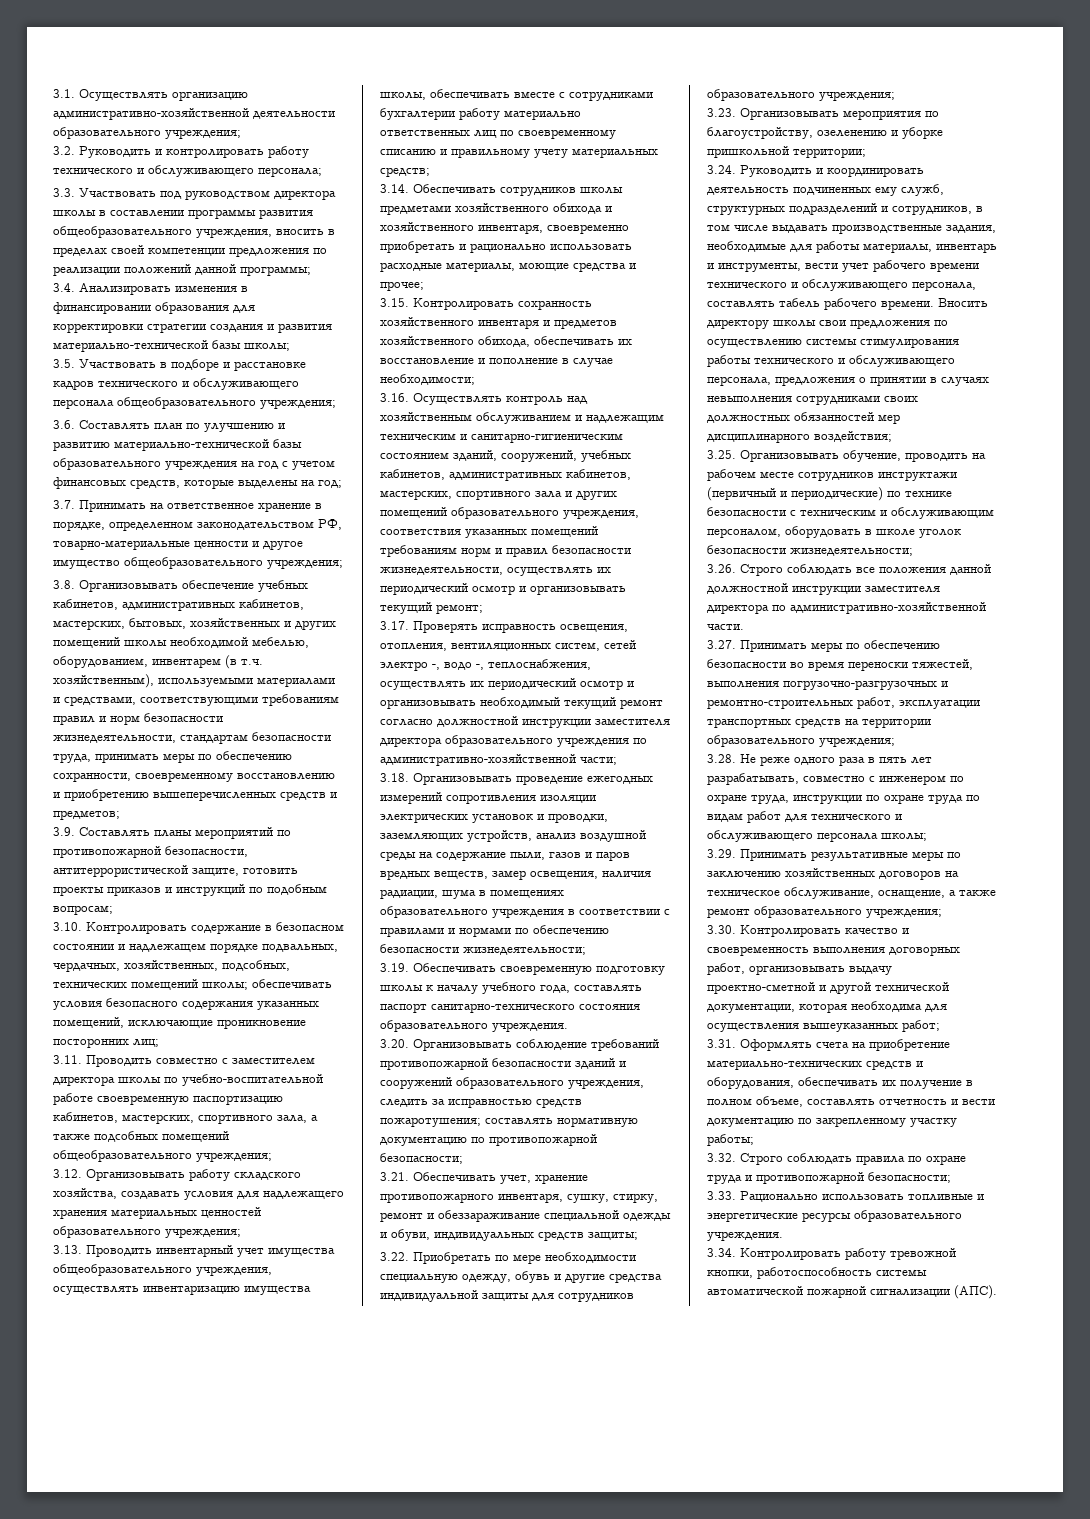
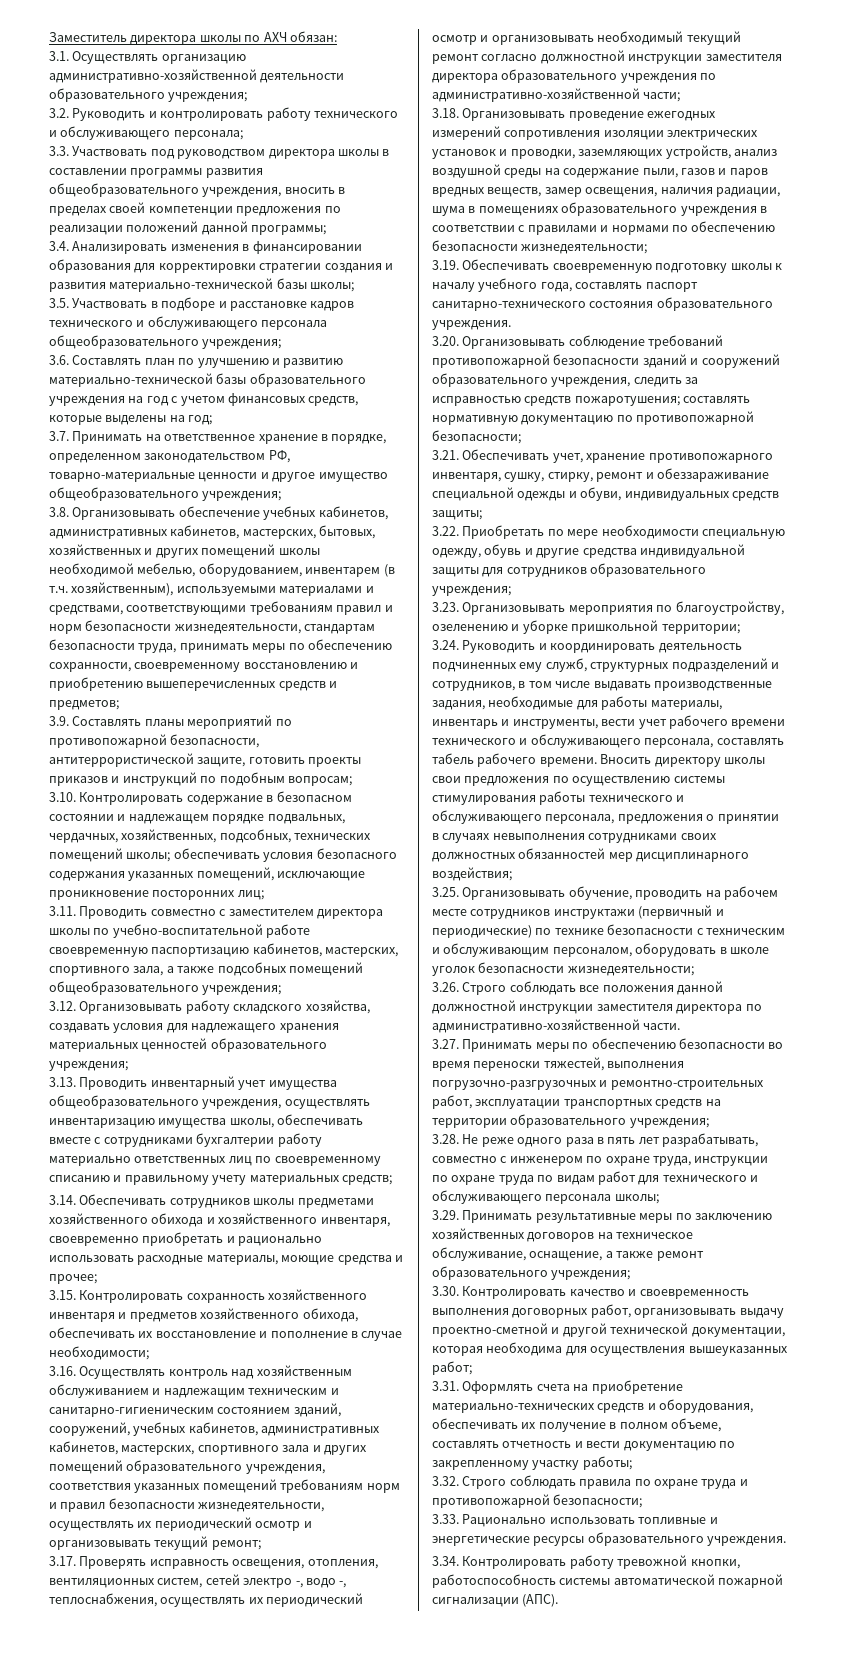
+ Заместитель директора школы по АХЧ обязан:

